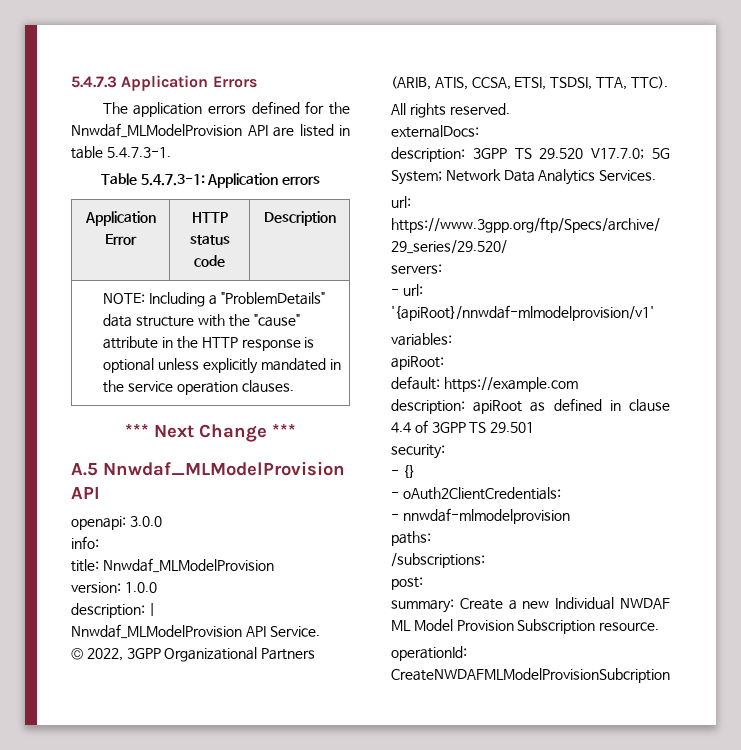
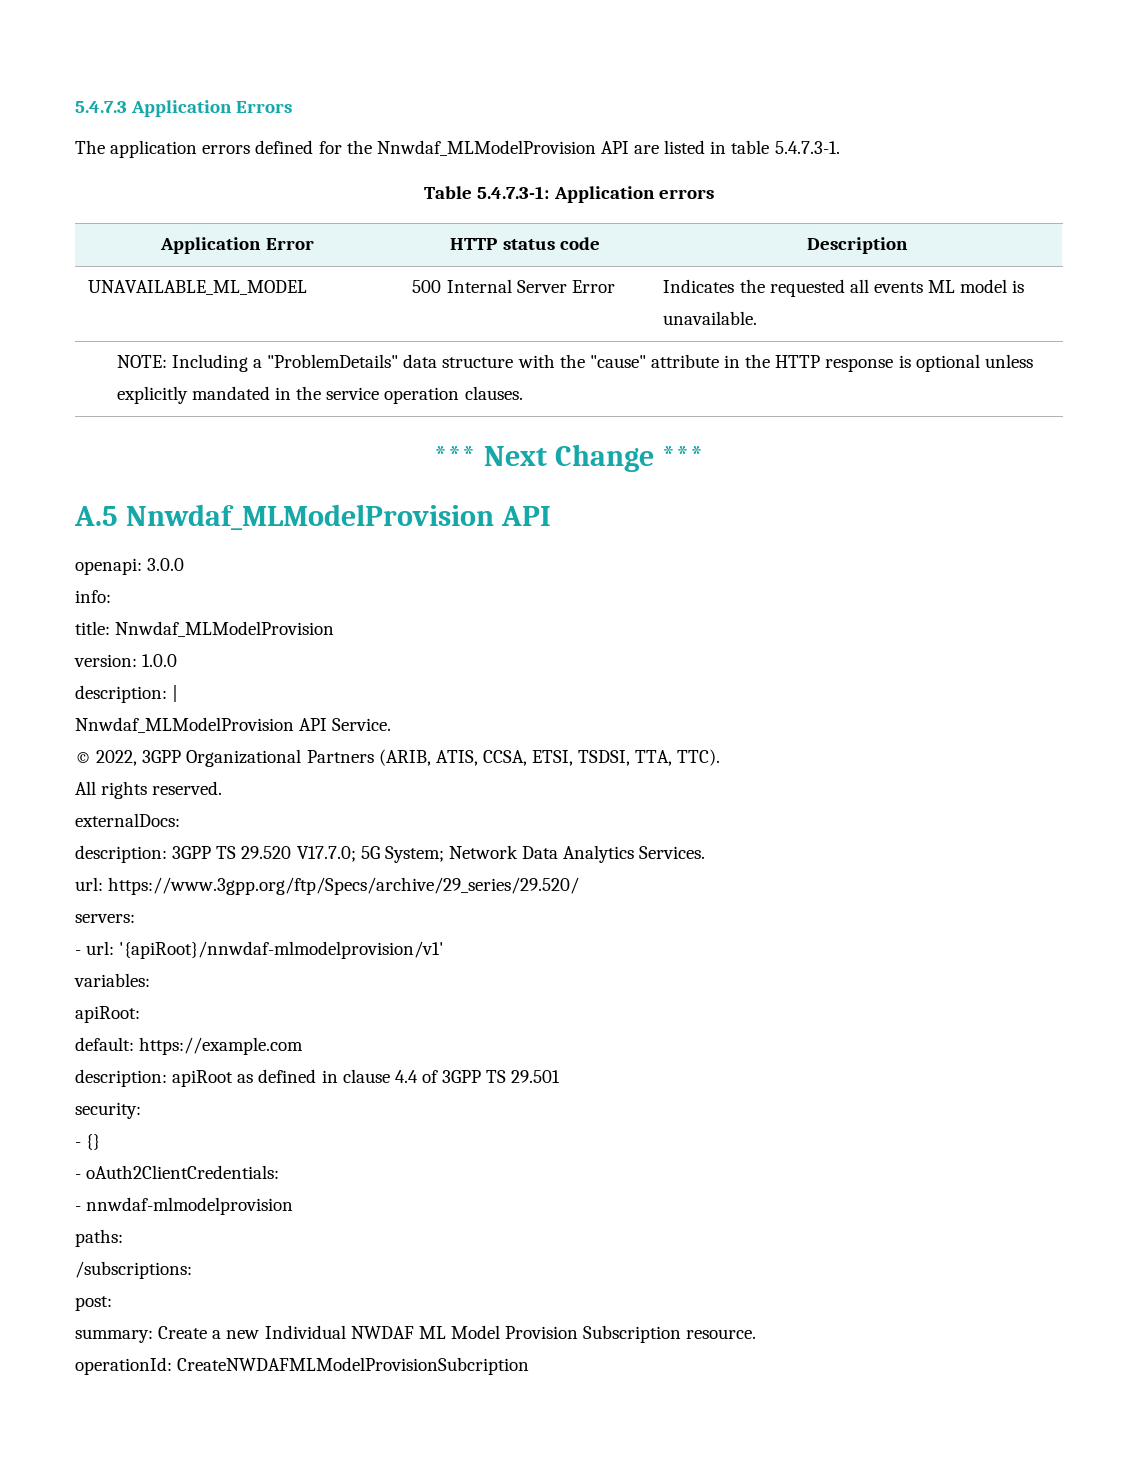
+ UNAVAILABLE_ML_MODEL | 500 Internal Server Error | Indicates the requested all events ML model is unavailable.

